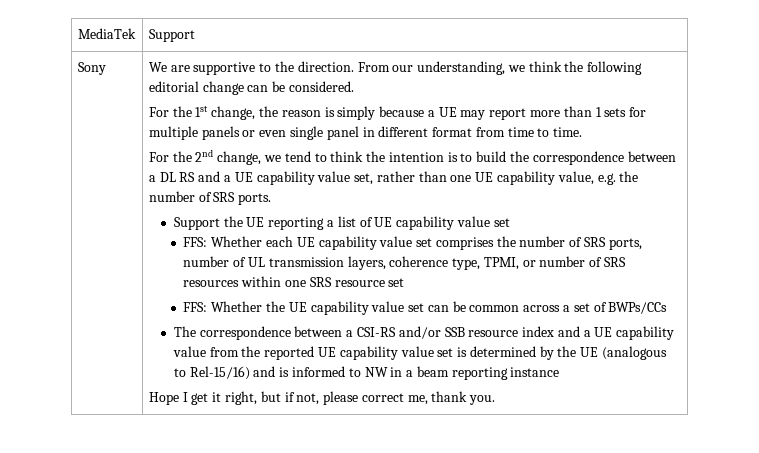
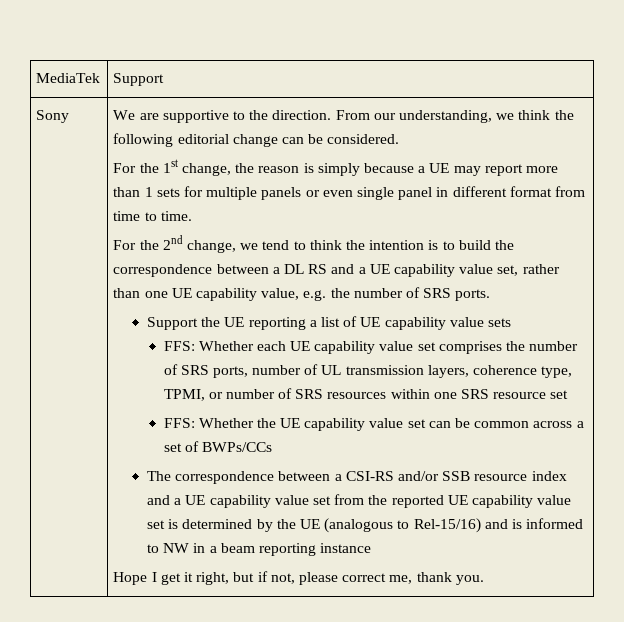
- Support the UE reporting a list of UE capability value set
+ Support the UE reporting a list of UE capability value sets
- The correspondence between a CSI-RS and/or SSB resource index and a UE capability value from the reported UE capability value set is determined by the UE (analogous to Rel-15/16) and is informed to NW in a beam reporting instance
+ The correspondence between a CSI-RS and/or SSB resource index and a UE capability value set from the reported UE capability value set is determined by the UE (analogous to Rel-15/16) and is informed to NW in a beam reporting instance

